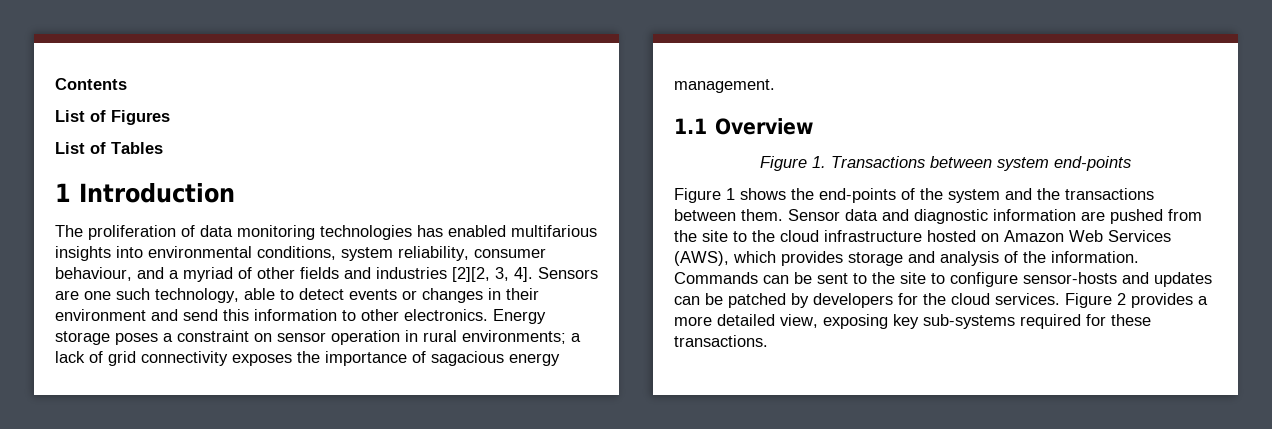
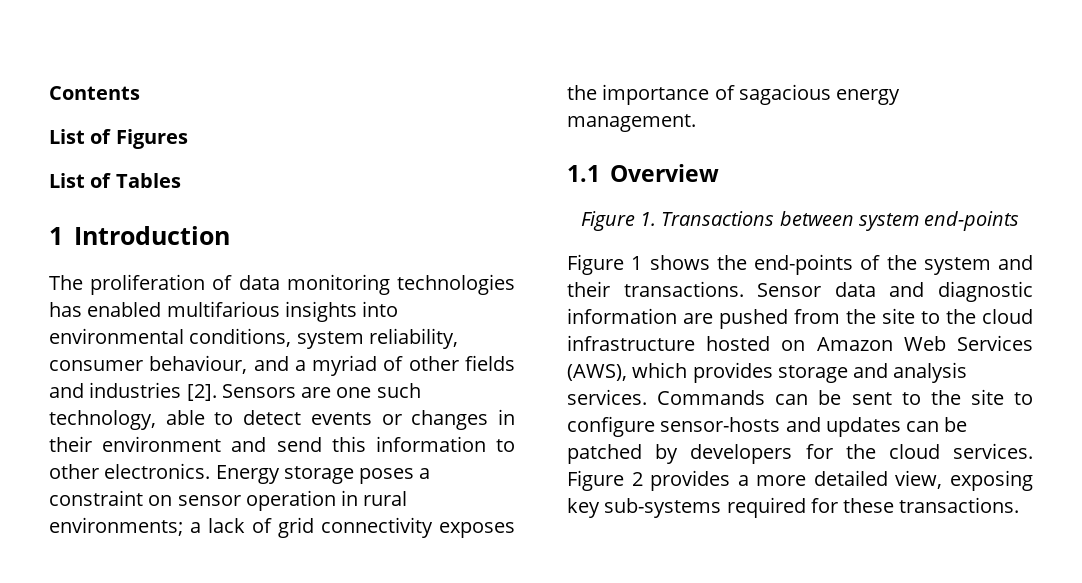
- The proliferation of data monitoring technologies has enabled multifarious insights into environmental conditions, system reliability, consumer behaviour, and a myriad of other fields and industries [2][2, 3, 4].
+ The proliferation of data monitoring technologies has enabled multifarious insights into environmental conditions, system reliability, consumer behaviour, and a myriad of other fields and industries [2].
- Figure 1 shows the end-points of the system and the transactions between them.
+ Figure 1 shows the end-points of the system and their transactions.
- Sensor data and diagnostic information are pushed from the site to the cloud infrastructure hosted on Amazon Web Services (AWS), which provides storage and analysis of the information.
+ Sensor data and diagnostic information are pushed from the site to the cloud infrastructure hosted on Amazon Web Services (AWS), which provides storage and analysis services.

